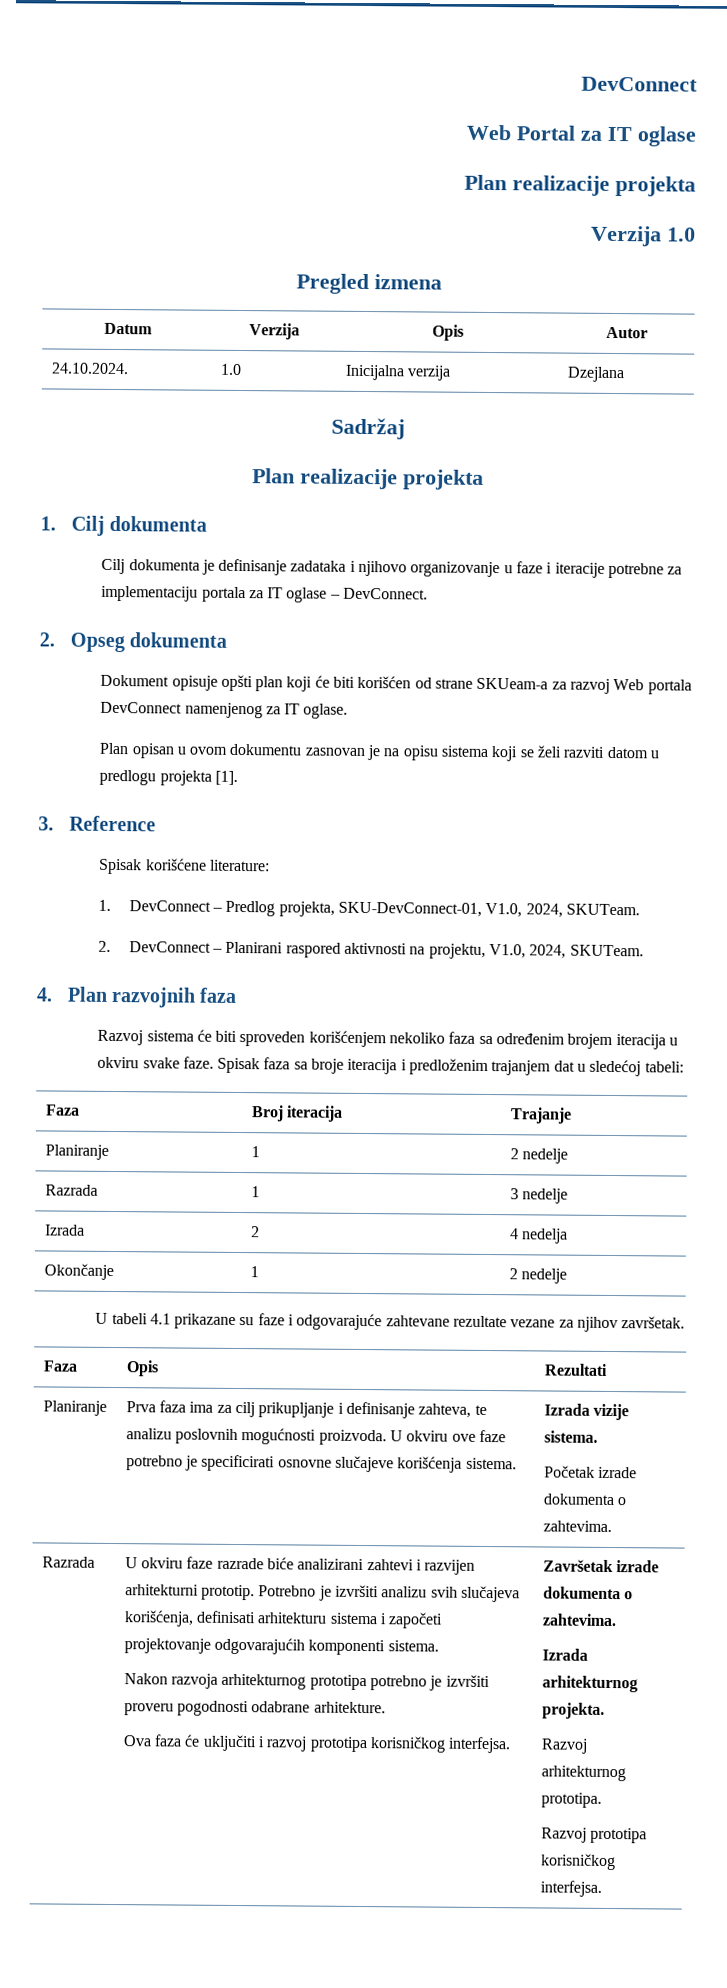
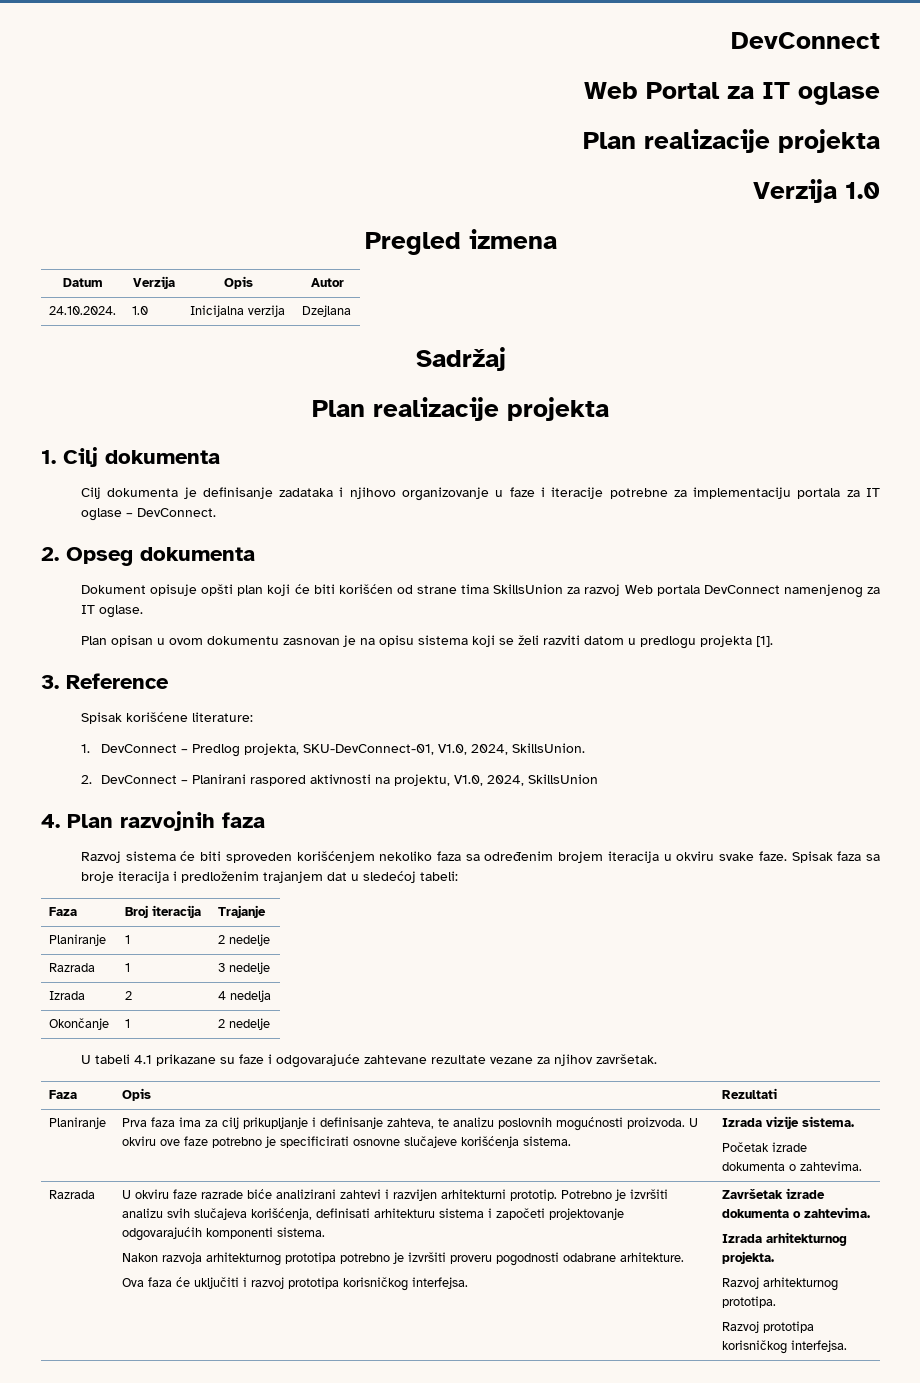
- Dokument opisuje opšti plan koji će biti korišćen od strane SKUeam-a za razvoj Web portala DevConnect namenjenog za IT oglase.
+ Dokument opisuje opšti plan koji će biti korišćen od strane tima SkillsUnion za razvoj Web portala DevConnect namenjenog za IT oglase.
- 1. DevConnect – Predlog projekta, SKU-DevConnect-01, V1.0, 2024, SKUTeam.
+ 1. DevConnect – Predlog projekta, SKU-DevConnect-01, V1.0, 2024, SkillsUnion.
- 2. DevConnect – Planirani raspored aktivnosti na projektu, V1.0, 2024, SKUTeam.
+ 2. DevConnect – Planirani raspored aktivnosti na projektu, V1.0, 2024, SkillsUnion

